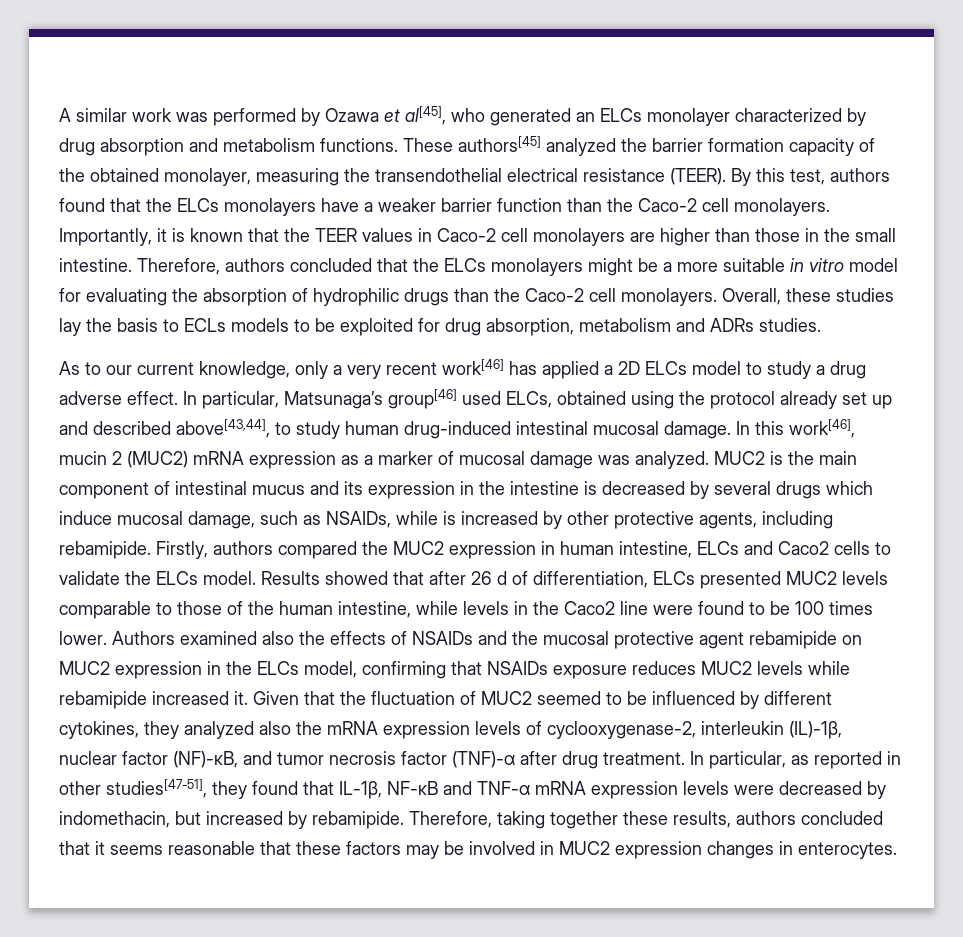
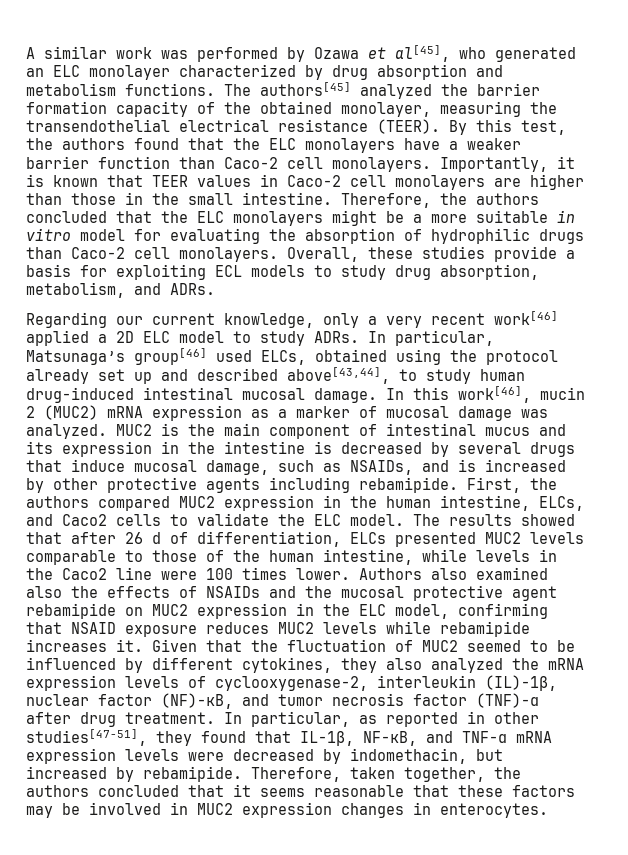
- A similar work was performed by Ozawa et al[45], who generated an ELCs monolayer characterized by drug absorption and metabolism functions.
+ A similar work was performed by Ozawa et al[45], who generated an ELC monolayer characterized by drug absorption and metabolism functions.
- These authors[45] analyzed the barrier formation capacity of the obtained monolayer, measuring the transendothelial electrical resistance (TEER).
+ The authors[45] analyzed the barrier formation capacity of the obtained monolayer, measuring the transendothelial electrical resistance (TEER).
- By this test, authors found that the ELCs monolayers have a weaker barrier function than the Caco-2 cell monolayers.
+ By this test, the authors found that the ELC monolayers have a weaker barrier function than Caco-2 cell monolayers.
- Importantly, it is known that the TEER values in Caco-2 cell monolayers are higher than those in the small intestine.
+ Importantly, it is known that TEER values in Caco-2 cell monolayers are higher than those in the small intestine.
- Therefore, authors concluded that the ELCs monolayers might be a more suitable in vitro model for evaluating the absorption of hydrophilic drugs than the Caco-2 cell monolayers.
+ Therefore, the authors concluded that the ELC monolayers might be a more suitable in vitro model for evaluating the absorption of hydrophilic drugs than Caco-2 cell monolayers.
- Overall, these studies lay the basis to ECLs models to be exploited for drug absorption, metabolism and ADRs studies.
- As to our current knowledge, only a very recent work[46] has applied a 2D ELCs model to study a drug adverse effect.
+ Overall, these studies provide a basis for exploiting ECL models to study drug absorption, metabolism, and ADRs.
+ Regarding our current knowledge, only a very recent work[46] applied a 2D ELC model to study ADRs.
- MUC2 is the main component of intestinal mucus and its expression in the intestine is decreased by several drugs which induce mucosal damage, such as NSAIDs, while is increased by other protective agents, including rebamipide.
+ MUC2 is the main component of intestinal mucus and its expression in the intestine is decreased by several drugs that induce mucosal damage, such as NSAIDs, and is increased by other protective agents including rebamipide.
- Firstly, authors compared the MUC2 expression in human intestine, ELCs and Caco2 cells to validate the ELCs model. Results showed that after 26 d of differentiation, ELCs presented MUC2 levels comparable to those of the human intestine, while levels in the Caco2 line were found to be 100 times lower.
+ First, the authors compared MUC2 expression in the human intestine, ELCs, and Caco2 cells to validate the ELC model. The results showed that after 26 d of differentiation, ELCs presented MUC2 levels comparable to those of the human intestine, while levels in the Caco2 line were 100 times lower.
- Authors examined also the effects of NSAIDs and the mucosal protective agent rebamipide on MUC2 expression in the ELCs model, confirming that NSAIDs exposure reduces MUC2 levels while rebamipide increased it.
+ Authors also examined also the effects of NSAIDs and the mucosal protective agent rebamipide on MUC2 expression in the ELC model, confirming that NSAID exposure reduces MUC2 levels while rebamipide increases it.
- Given that the fluctuation of MUC2 seemed to be influenced by different cytokines, they analyzed also the mRNA expression levels of cyclooxygenase-2, interleukin (IL)-1β, nuclear factor (NF)-κB, and tumor necrosis factor (TNF)-α after drug treatment.
+ Given that the fluctuation of MUC2 seemed to be influenced by different cytokines, they also analyzed the mRNA expression levels of cyclooxygenase-2, interleukin (IL)-1β, nuclear factor (NF)-κB, and tumor necrosis factor (TNF)-α after drug treatment.
- In particular, as reported in other studies[47-51], they found that IL-1β, NF-κB and TNF-α mRNA expression levels were decreased by indomethacin, but increased by rebamipide.
+ In particular, as reported in other studies[47-51], they found that IL-1β, NF-κB, and TNF-α mRNA expression levels were decreased by indomethacin, but increased by rebamipide.
- Therefore, taking together these results, authors concluded that it seems reasonable that these factors may be involved in MUC2 expression changes in enterocytes.
+ Therefore, taken together, the authors concluded that it seems reasonable that these factors may be involved in MUC2 expression changes in enterocytes.

